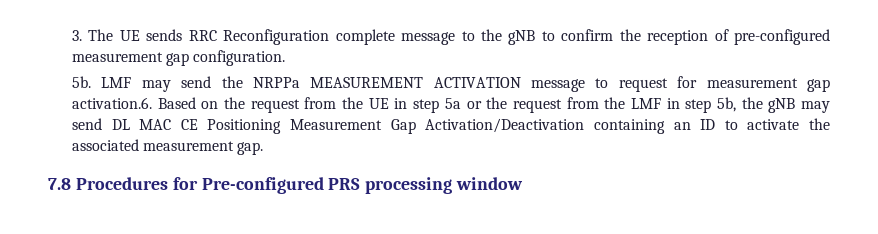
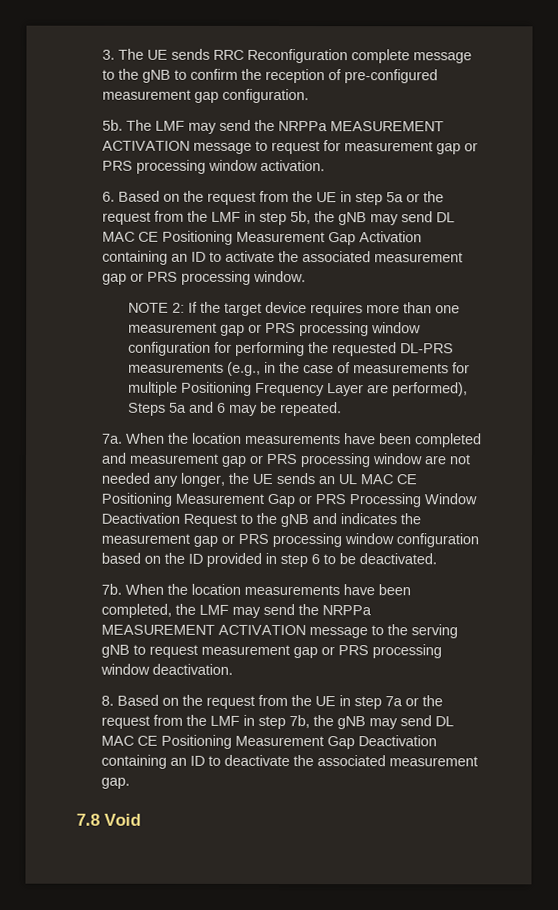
- LMF may send the NRPPa MEASUREMENT ACTIVATION message to request for measurement gap activation.6. Based on the request from the UE in step 5a or the request from the LMF in step 5b, the gNB may send DL MAC CE Positioning Measurement Gap Activation/Deactivation containing an ID to activate the associated measurement gap.
- 7.8 Procedures for Pre-configured PRS processing window
+ The LMF may send the NRPPa MEASUREMENT ACTIVATION message to request for measurement gap or PRS processing window activation.
+ 6. Based on the request from the UE in step 5a or the request from the LMF in step 5b, the gNB may send DL MAC CE Positioning Measurement Gap Activation containing an ID to activate the associated measurement gap or PRS processing window.
+ NOTE 2: If the target device requires more than one measurement gap or PRS processing window configuration for performing the requested DL-PRS measurements (e.g., in the case of measurements for multiple Positioning Frequency Layer are performed), Steps 5a and 6 may be repeated.
+ 7a. When the location measurements have been completed and measurement gap or PRS processing window are not needed any longer, the UE sends an UL MAC CE Positioning Measurement Gap or PRS Processing Window Deactivation Request to the gNB and indicates the measurement gap or PRS processing window configuration based on the ID provided in step 6 to be deactivated.
+ 7b. When the location measurements have been completed, the LMF may send the NRPPa MEASUREMENT ACTIVATION message to the serving gNB to request measurement gap or PRS processing window deactivation.
+ 8. Based on the request from the UE in step 7a or the request from the LMF in step 7b, the gNB may send DL MAC CE Positioning Measurement Gap Deactivation containing an ID to deactivate the associated measurement gap.
+ 7.8 Void

